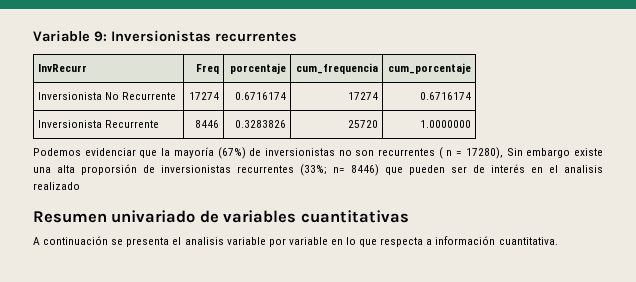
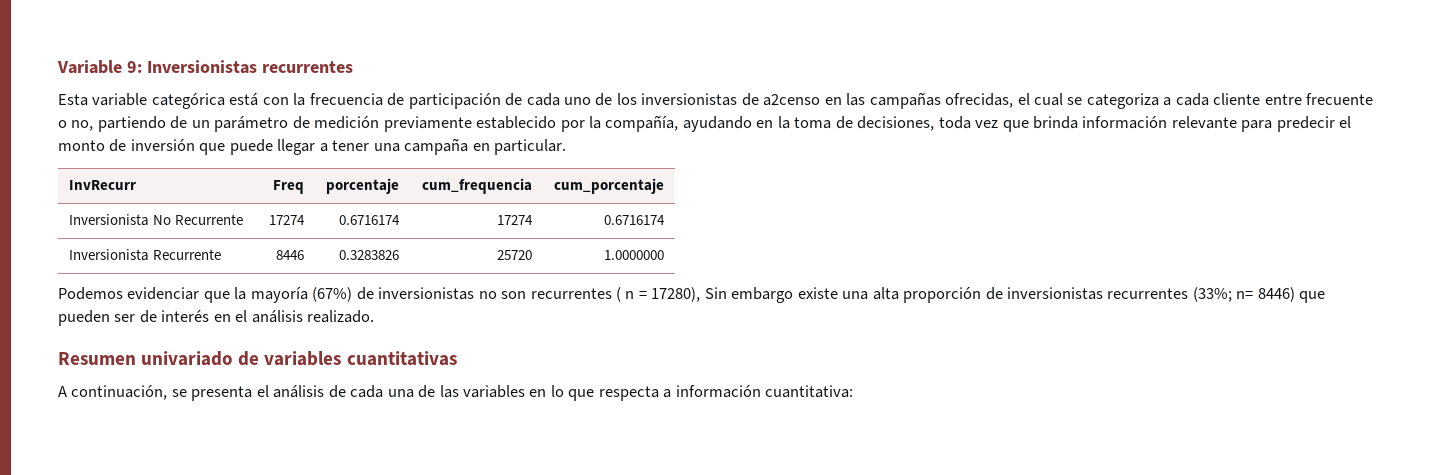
+ Esta variable categórica está con la frecuencia de participación de cada uno de los inversionistas de a2censo en las campañas ofrecidas, el cual se categoriza a cada cliente entre frecuente o no, partiendo de un parámetro de medición previamente establecido por la compañía, ayudando en la toma de decisiones, toda vez que brinda información relevante para predecir el monto de inversión que puede llegar a tener una campaña en particular.
- Podemos evidenciar que la mayoría (67%) de inversionistas no son recurrentes ( n = 17280), Sin embargo existe una alta proporsión de inversionistas recurrentes (33%; n= 8446) que pueden ser de interés en el analisis realizado
+ Podemos evidenciar que la mayoría (67%) de inversionistas no son recurrentes ( n = 17280), Sin embargo existe una alta proporción de inversionistas recurrentes (33%; n= 8446) que pueden ser de interés en el análisis realizado.
- A continuación se presenta el analisis variable por variable en lo que respecta a información cuantitativa.
+ A continuación, se presenta el análisis de cada una de las variables en lo que respecta a información cuantitativa:

